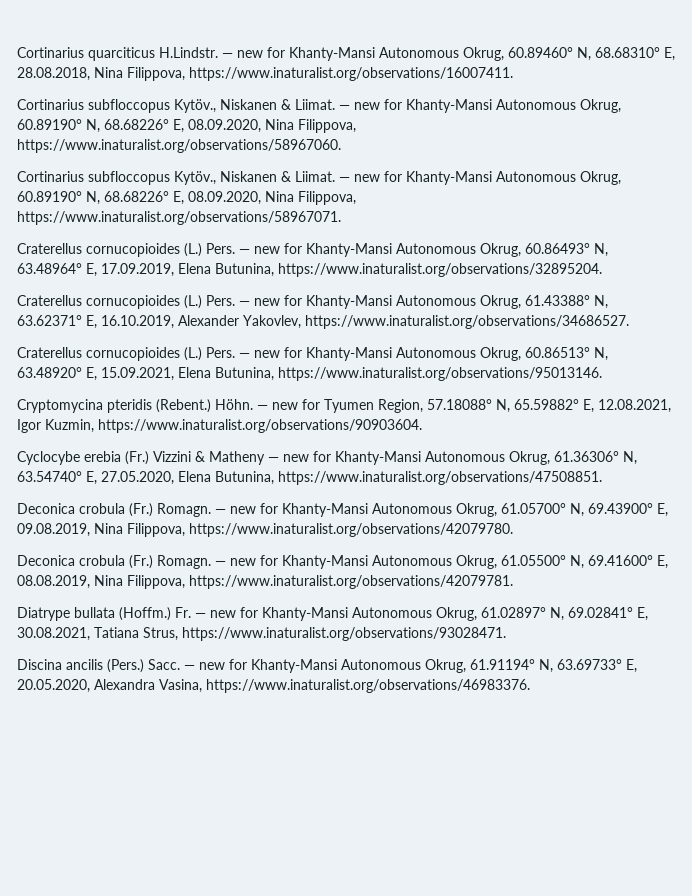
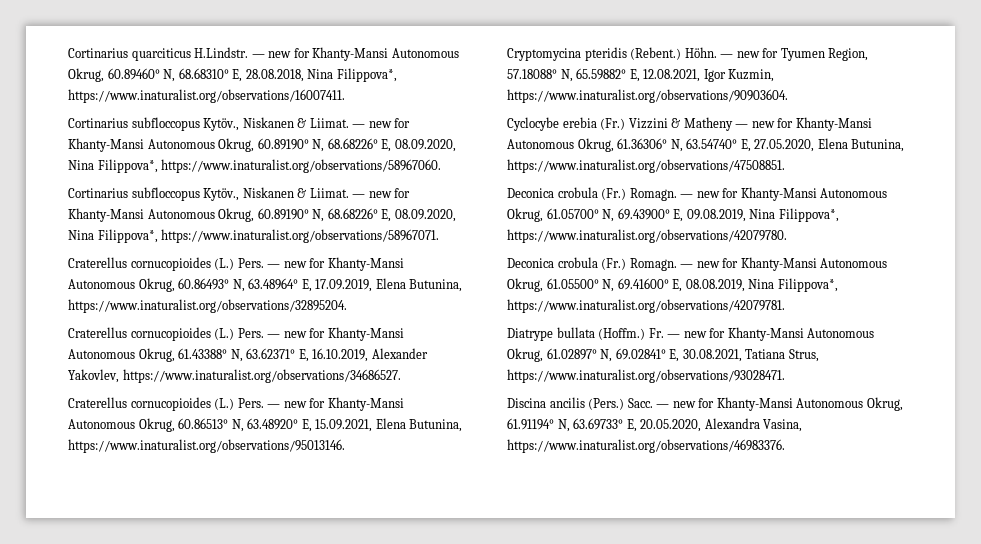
- Cortinarius quarciticus H.Lindstr. — new for Khanty-Mansi Autonomous Okrug, 60.89460° N, 68.68310° E, 28.08.2018, Nina Filippova, https://www.inaturalist.org/observations/16007411.
+ Cortinarius quarciticus H.Lindstr. — new for Khanty-Mansi Autonomous Okrug, 60.89460° N, 68.68310° E, 28.08.2018, Nina Filippova*, https://www.inaturalist.org/observations/16007411.
- — new for Khanty-Mansi Autonomous Okrug, 60.89190° N, 68.68226° E, 08.09.2020, Nina Filippova, https://www.inaturalist.org/observations/58967060.
+ — new for Khanty-Mansi Autonomous Okrug, 60.89190° N, 68.68226° E, 08.09.2020, Nina Filippova*, https://www.inaturalist.org/observations/58967060.
- — new for Khanty-Mansi Autonomous Okrug, 60.89190° N, 68.68226° E, 08.09.2020, Nina Filippova, https://www.inaturalist.org/observations/58967071.
+ — new for Khanty-Mansi Autonomous Okrug, 60.89190° N, 68.68226° E, 08.09.2020, Nina Filippova*, https://www.inaturalist.org/observations/58967071.
- — new for Khanty-Mansi Autonomous Okrug, 61.05700° N, 69.43900° E, 09.08.2019, Nina Filippova, https://www.inaturalist.org/observations/42079780.
+ — new for Khanty-Mansi Autonomous Okrug, 61.05700° N, 69.43900° E, 09.08.2019, Nina Filippova*, https://www.inaturalist.org/observations/42079780.
- — new for Khanty-Mansi Autonomous Okrug, 61.05500° N, 69.41600° E, 08.08.2019, Nina Filippova, https://www.inaturalist.org/observations/42079781.
+ — new for Khanty-Mansi Autonomous Okrug, 61.05500° N, 69.41600° E, 08.08.2019, Nina Filippova*, https://www.inaturalist.org/observations/42079781.

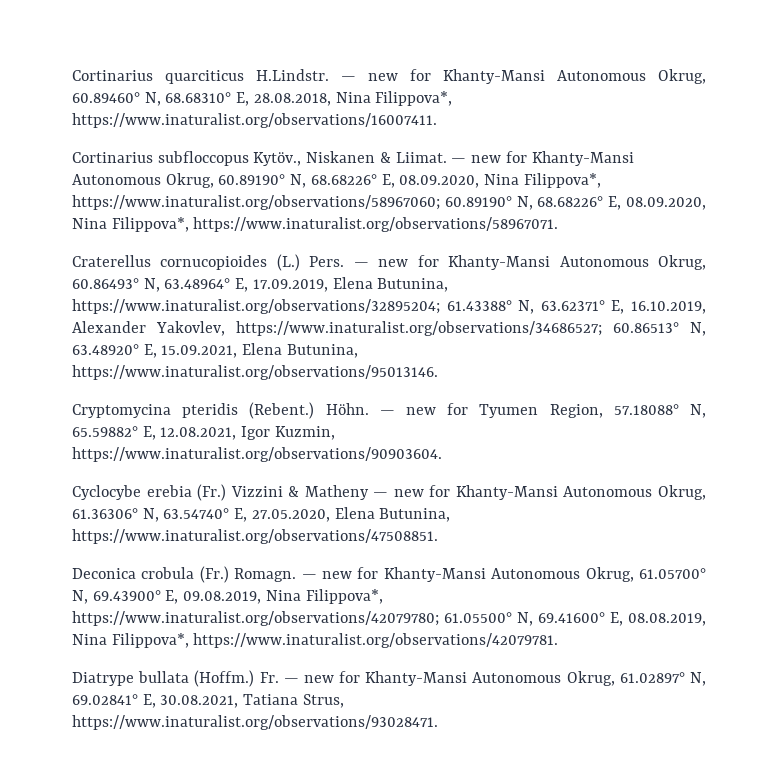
- — new for Khanty-Mansi Autonomous Okrug, 60.89190° N, 68.68226° E, 08.09.2020, Nina Filippova*, https://www.inaturalist.org/observations/58967060.
- Cortinarius subfloccopus Kytöv., Niskanen & Liimat. — new for Khanty-Mansi Autonomous Okrug, 60.89190° N, 68.68226° E, 08.09.2020, Nina Filippova*, https://www.inaturalist.org/observations/58967071.
+ — new for Khanty-Mansi Autonomous Okrug, 60.89190° N, 68.68226° E, 08.09.2020, Nina Filippova*, https://www.inaturalist.org/observations/58967060; 60.89190° N, 68.68226° E, 08.09.2020, Nina Filippova*, https://www.inaturalist.org/observations/58967071.
- — new for Khanty-Mansi Autonomous Okrug, 60.86493° N, 63.48964° E, 17.09.2019, Elena Butunina, https://www.inaturalist.org/observations/32895204.
- Craterellus cornucopioides (L.) Pers. — new for Khanty-Mansi Autonomous Okrug, 61.43388° N, 63.62371° E, 16.10.2019, Alexander Yakovlev, https://www.inaturalist.org/observations/34686527.
- Craterellus cornucopioides (L.) Pers. — new for Khanty-Mansi Autonomous Okrug, 60.86513° N, 63.48920° E, 15.09.2021, Elena Butunina, https://www.inaturalist.org/observations/95013146.
+ — new for Khanty-Mansi Autonomous Okrug, 60.86493° N, 63.48964° E, 17.09.2019, Elena Butunina, https://www.inaturalist.org/observations/32895204; 61.43388° N, 63.62371° E, 16.10.2019, Alexander Yakovlev, https://www.inaturalist.org/observations/34686527; 60.86513° N, 63.48920° E, 15.09.2021, Elena Butunina, https://www.inaturalist.org/observations/95013146.
- — new for Khanty-Mansi Autonomous Okrug, 61.05700° N, 69.43900° E, 09.08.2019, Nina Filippova*, https://www.inaturalist.org/observations/42079780.
- Deconica crobula (Fr.) Romagn. — new for Khanty-Mansi Autonomous Okrug, 61.05500° N, 69.41600° E, 08.08.2019, Nina Filippova*, https://www.inaturalist.org/observations/42079781.
+ — new for Khanty-Mansi Autonomous Okrug, 61.05700° N, 69.43900° E, 09.08.2019, Nina Filippova*, https://www.inaturalist.org/observations/42079780; 61.05500° N, 69.41600° E, 08.08.2019, Nina Filippova*, https://www.inaturalist.org/observations/42079781.
- Discina ancilis (Pers.) Sacc. — new for Khanty-Mansi Autonomous Okrug, 61.91194° N, 63.69733° E, 20.05.2020, Alexandra Vasina, https://www.inaturalist.org/observations/46983376.

